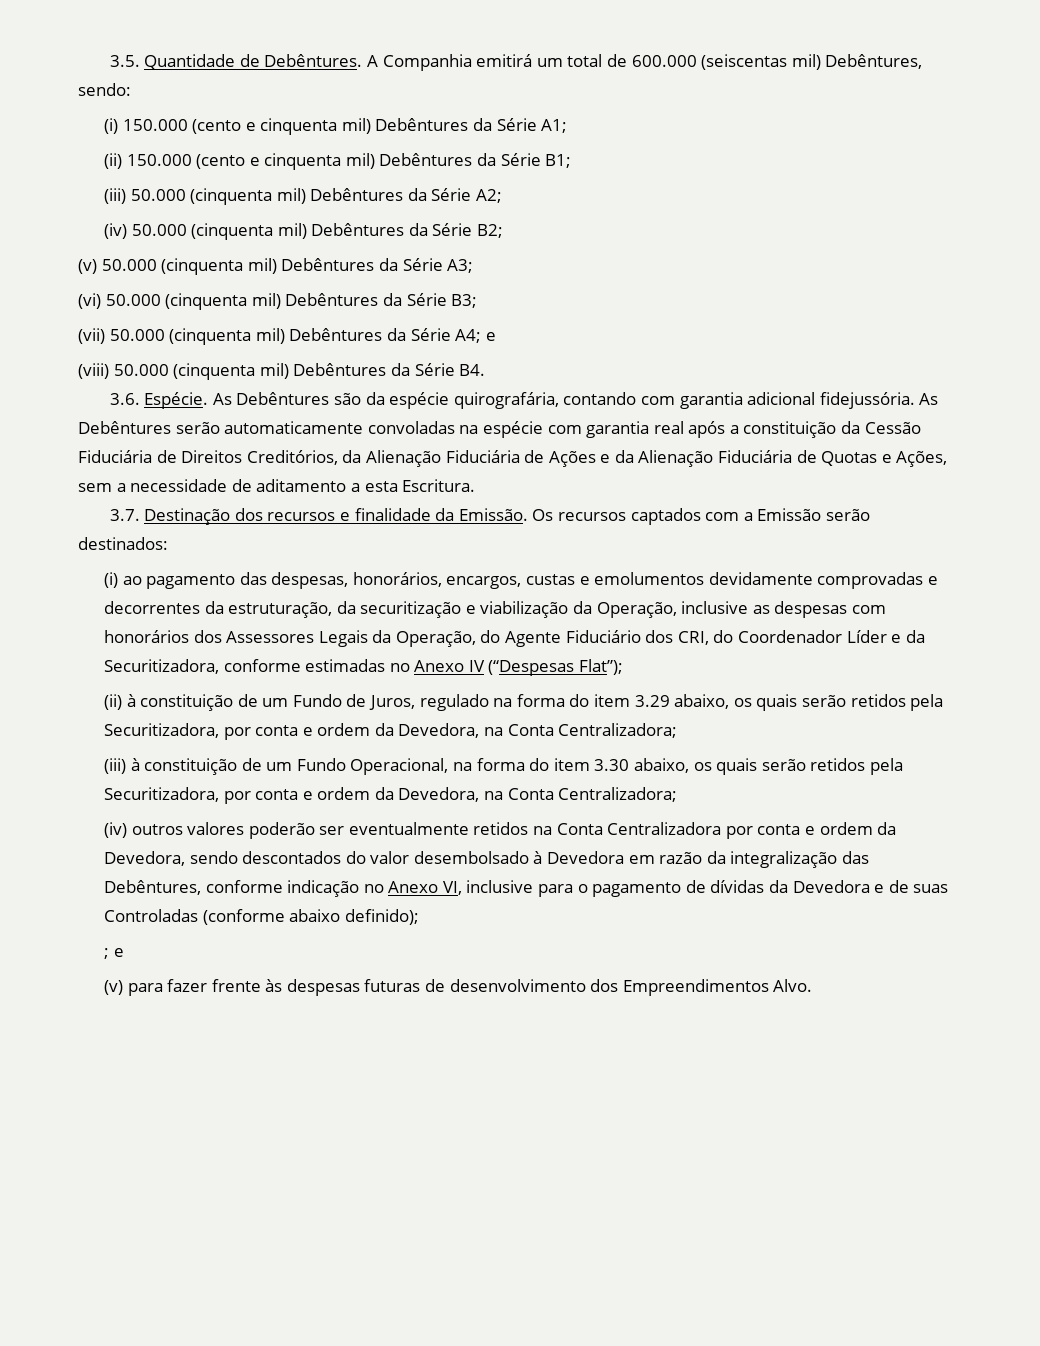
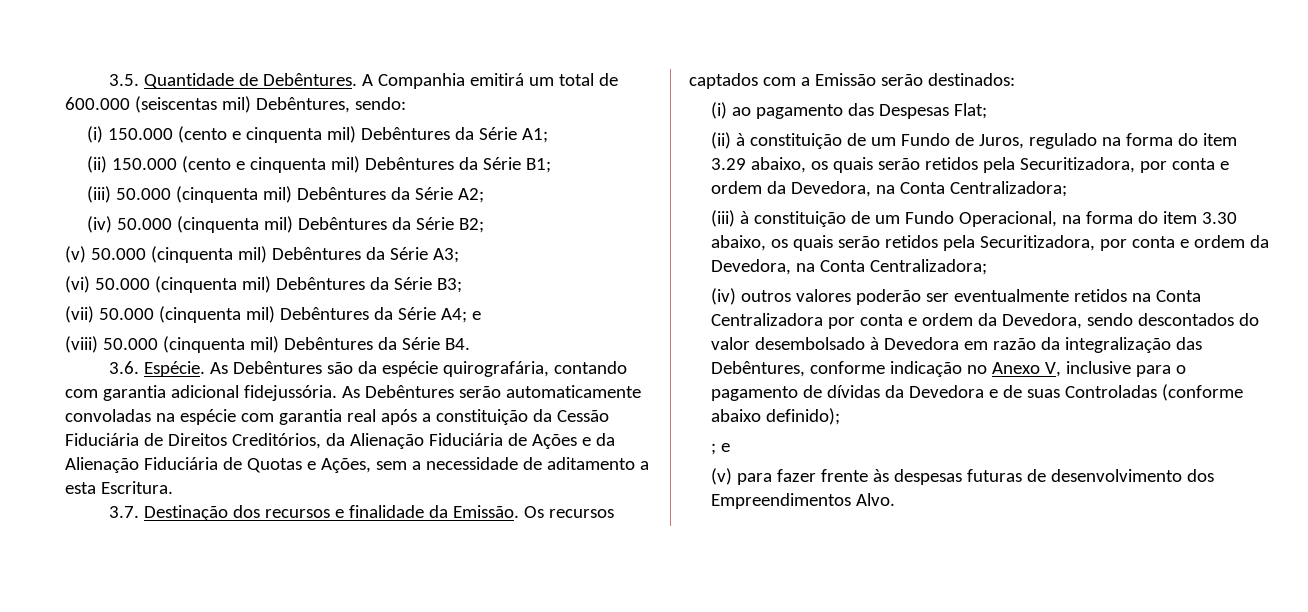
- (i) ao pagamento das despesas, honorários, encargos, custas e emolumentos devidamente comprovadas e decorrentes da estruturação, da securitização e viabilização da Operação, inclusive as despesas com honorários dos Assessores Legais da Operação, do Agente Fiduciário dos CRI, do Coordenador Líder e da Securitizadora, conforme estimadas no Anexo IV (“Despesas Flat”);
+ (i) ao pagamento das Despesas Flat;
- (iv) outros valores poderão ser eventualmente retidos na Conta Centralizadora por conta e ordem da Devedora, sendo descontados do valor desembolsado à Devedora em razão da integralização das Debêntures, conforme indicação no Anexo VI, inclusive para o pagamento de dívidas da Devedora e de suas Controladas (conforme abaixo definido);
+ (iv) outros valores poderão ser eventualmente retidos na Conta Centralizadora por conta e ordem da Devedora, sendo descontados do valor desembolsado à Devedora em razão da integralização das Debêntures, conforme indicação no Anexo V, inclusive para o pagamento de dívidas da Devedora e de suas Controladas (conforme abaixo definido);

